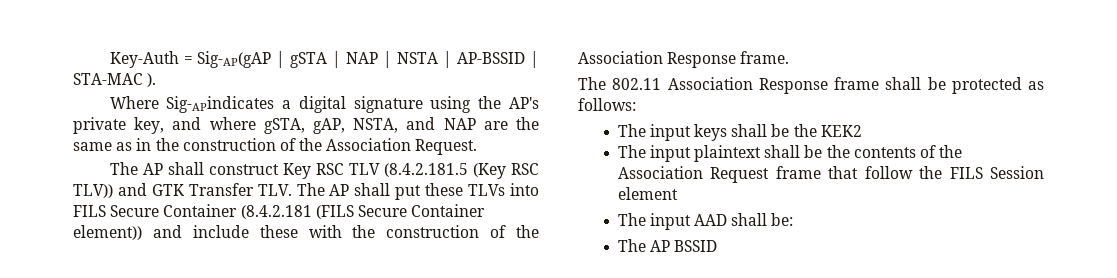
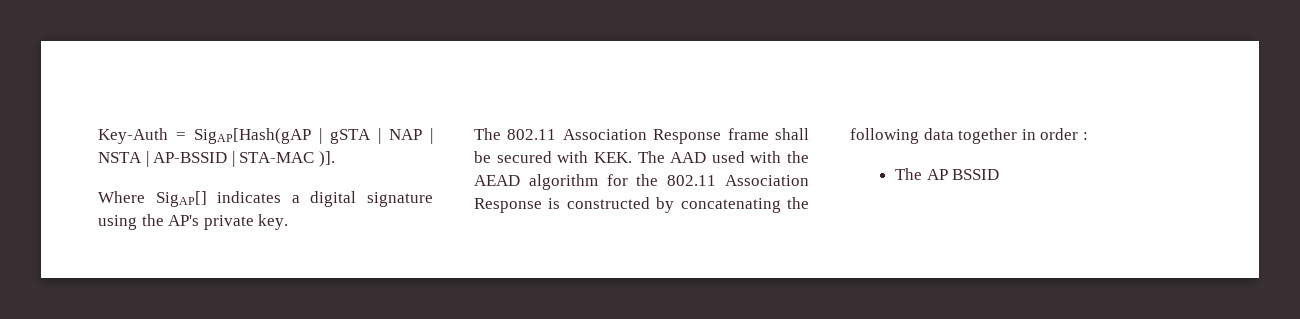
- Key-Auth = Sig-AP(gAP | gSTA | NAP | NSTA | AP-BSSID | STA-MAC ).
+ Key-Auth = SigAP[Hash(gAP | gSTA | NAP | NSTA | AP-BSSID | STA-MAC )].
- Where Sig-APindicates a digital signature using the AP's private key, and where gSTA, gAP, NSTA, and NAP are the same as in the construction of the Association Request.
- The AP shall construct Key RSC TLV (8.4.2.181.5 (Key RSC TLV)) and GTK Transfer TLV. The AP shall put these TLVs into FILS Secure Container (8.4.2.181 (FILS Secure Container element)) and include these with the construction of the Association Response frame.
+ Where SigAP[] indicates a digital signature using the AP's private key.
- The 802.11 Association Response frame shall be protected as follows:
- The input keys shall be the KEK2
- The input plaintext shall be the contents of the Association Request frame that follow the FILS Session element
- The input AAD shall be:
+ The 802.11 Association Response frame shall be secured with KEK. The AAD used with the AEAD algorithm for the 802.11 Association Response is constructed by concatenating the following data together in order :

